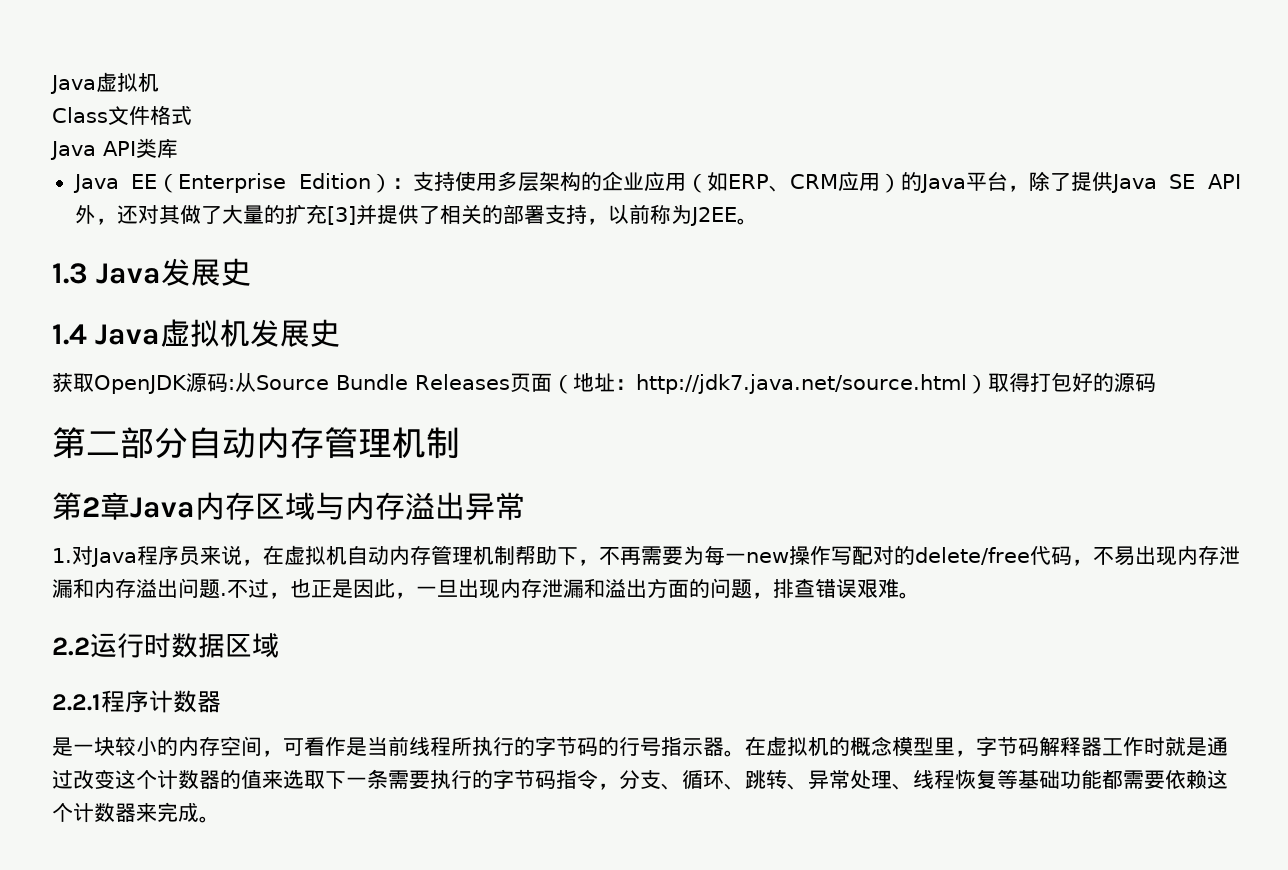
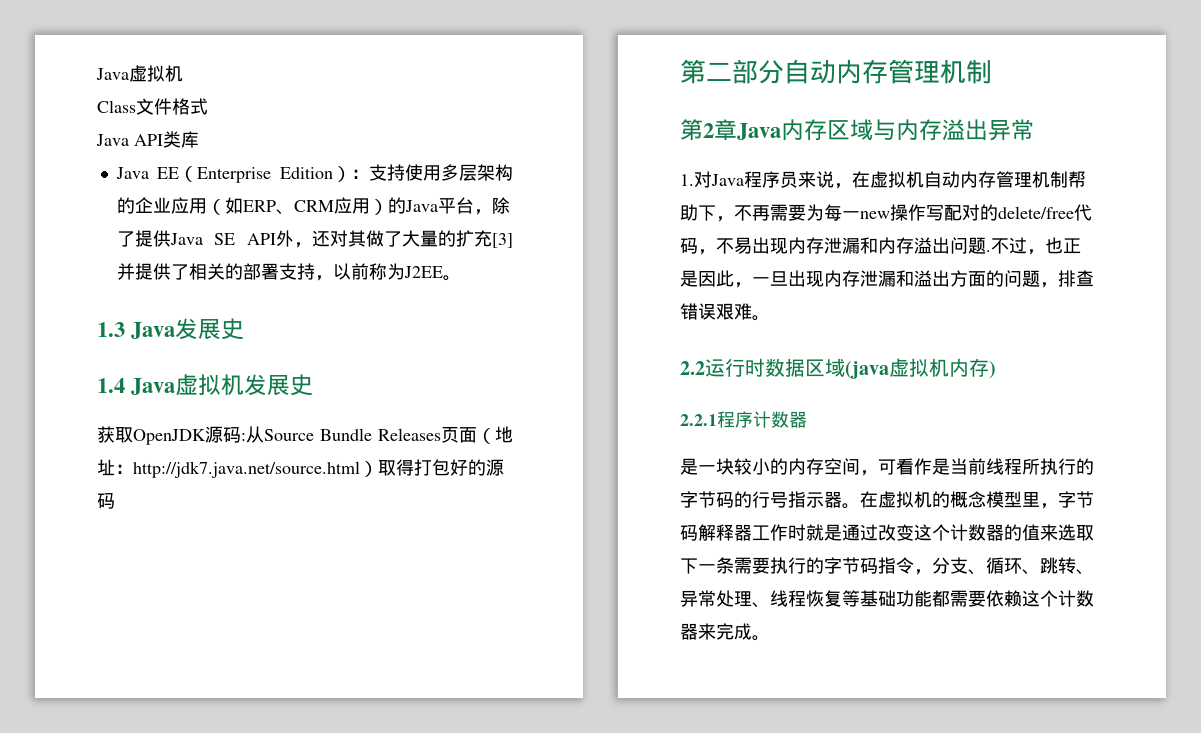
- 2.2运行时数据区域
+ 2.2运行时数据区域(java虚拟机内存)

